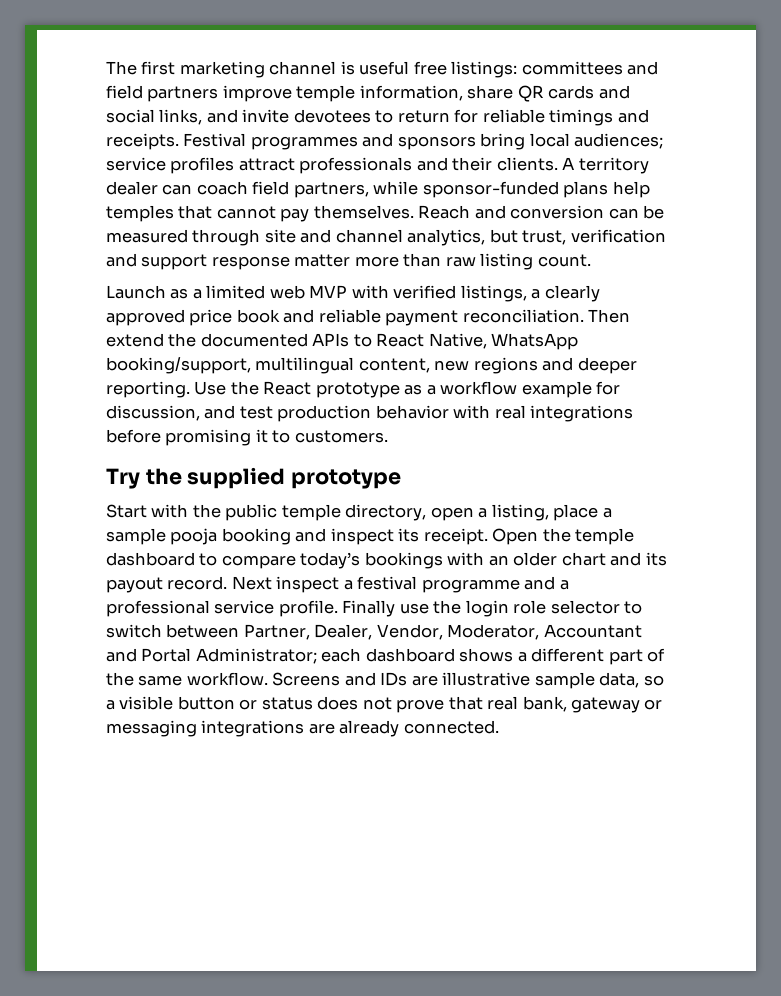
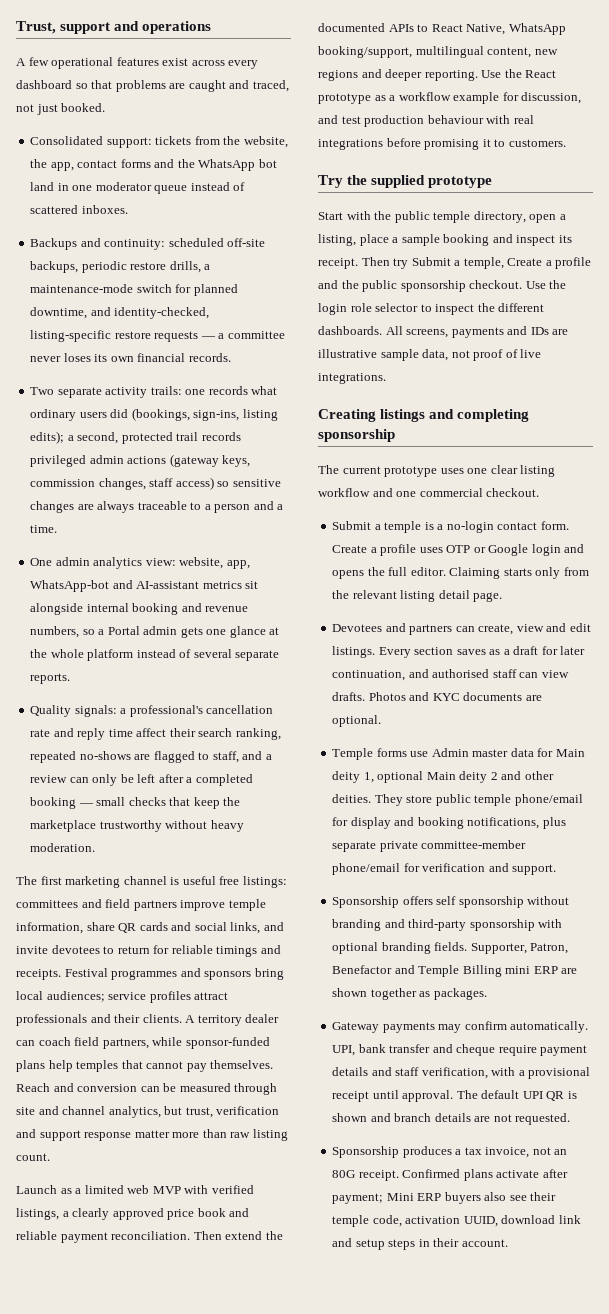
+ Trust, support and operations
+ A few operational features exist across every dashboard so that problems are caught and traced, not just booked.
+ Consolidated support: tickets from the website, the app, contact forms and the WhatsApp bot land in one moderator queue instead of scattered inboxes.
+ Backups and continuity: scheduled off-site backups, periodic restore drills, a maintenance-mode switch for planned downtime, and identity-checked, listing-specific restore requests — a committee never loses its own financial records.
+ Two separate activity trails: one records what ordinary users did (bookings, sign-ins, listing edits); a second, protected trail records privileged admin actions (gateway keys, commission changes, staff access) so sensitive changes are always traceable to a person and a time.
+ One admin analytics view: website, app, WhatsApp-bot and AI-assistant metrics sit alongside internal booking and revenue numbers, so a Portal admin gets one glance at the whole platform instead of several separate reports.
+ Quality signals: a professional's cancellation rate and reply time affect their search ranking, repeated no-shows are flagged to staff, and a review can only be left after a completed booking — small checks that keep the marketplace trustworthy without heavy moderation.
- Use the React prototype as a workflow example for discussion, and test production behavior with real integrations before promising it to customers.
+ Use the React prototype as a workflow example for discussion, and test production behaviour with real integrations before promising it to customers.
- Start with the public temple directory, open a listing, place a sample pooja booking and inspect its receipt.
+ Start with the public temple directory, open a listing, place a sample booking and inspect its receipt.
- Open the temple dashboard to compare today’s bookings with an older chart and its payout record. Next inspect a festival programme and a professional service profile. Finally use the login role selector to switch between Partner, Dealer, Vendor, Moderator, Accountant and Portal Administrator; each dashboard shows a different part of the same workflow. Screens and IDs are illustrative sample data, so a visible button or status does not prove that real bank, gateway or messaging integrations are already connected.
+ Then try Submit a temple, Create a profile and the public sponsorship checkout. Use the login role selector to inspect the different dashboards. All screens, payments and IDs are illustrative sample data, not proof of live integrations.
+ Creating listings and completing sponsorship
+ The current prototype uses one clear listing workflow and one commercial checkout.
+ Submit a temple is a no-login contact form. Create a profile uses OTP or Google login and opens the full editor. Claiming starts only from the relevant listing detail page.
+ Devotees and partners can create, view and edit listings. Every section saves as a draft for later continuation, and authorised staff can view drafts. Photos and KYC documents are optional.
+ Temple forms use Admin master data for Main deity 1, optional Main deity 2 and other deities. They store public temple phone/email for display and booking notifications, plus separate private committee-member phone/email for verification and support.
+ Sponsorship offers self sponsorship without branding and third-party sponsorship with optional branding fields. Supporter, Patron, Benefactor and Temple Billing mini ERP are shown together as packages.
+ Gateway payments may confirm automatically. UPI, bank transfer and cheque require payment details and staff verification, with a provisional receipt until approval. The default UPI QR is shown and branch details are not requested.
+ Sponsorship produces a tax invoice, not an 80G receipt. Confirmed plans activate after payment; Mini ERP buyers also see their temple code, activation UUID, download link and setup steps in their account.

